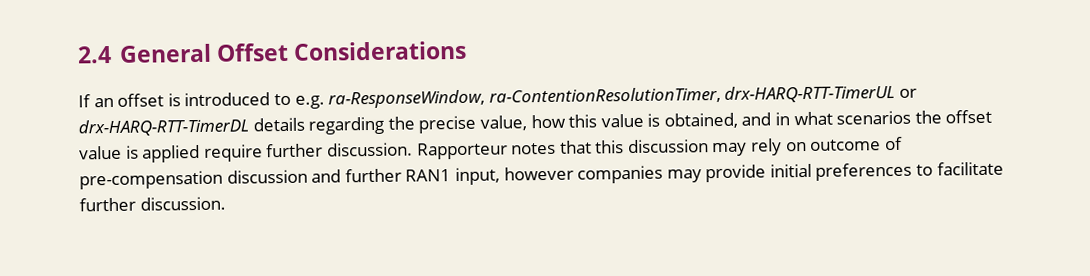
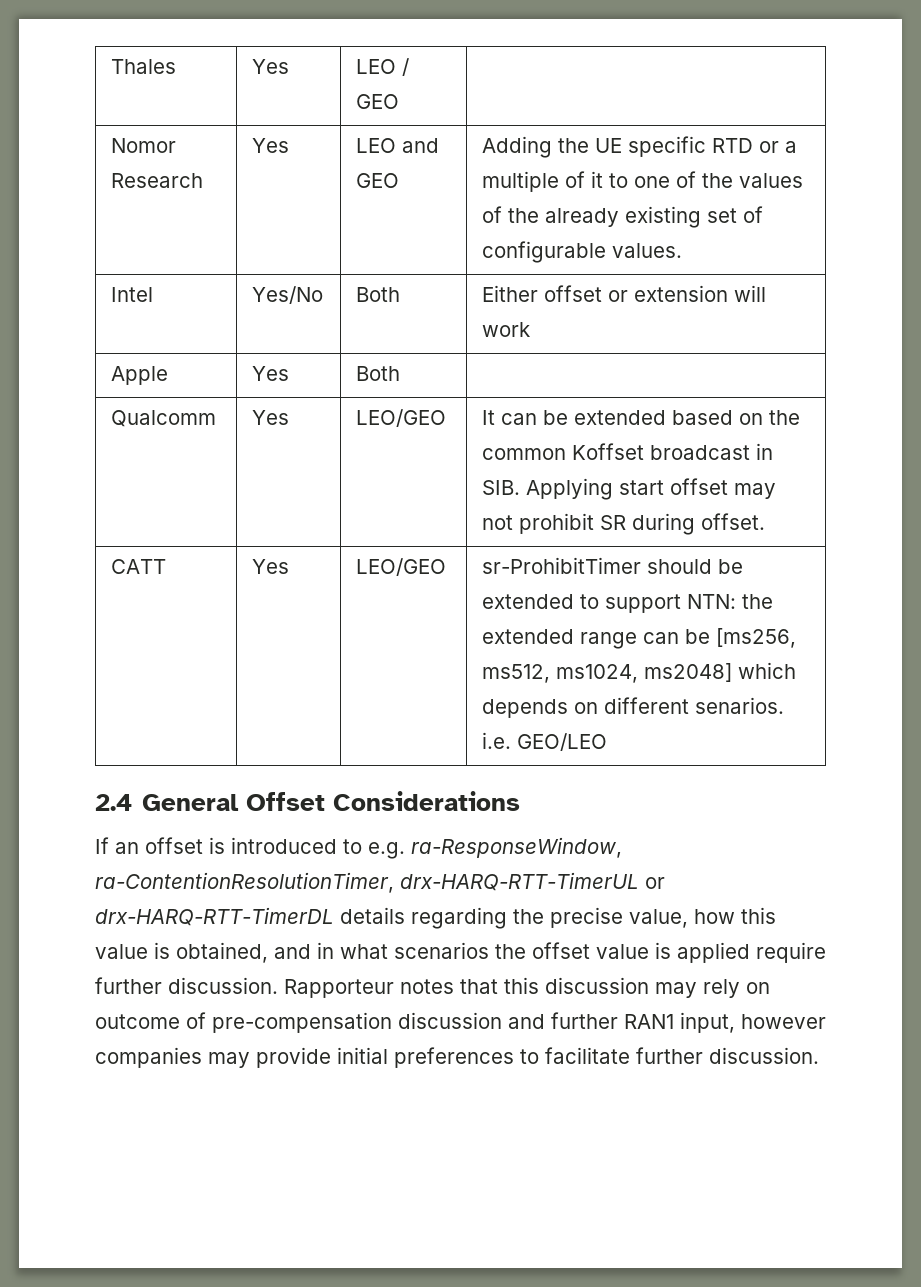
+ Thales | Yes | LEO / GEO |
+ Nomor Research | Yes | LEO and GEO | Adding the UE specific RTD or a multiple of it to one of the values of the already existing set of configurable values.
+ Intel | Yes/No | Both | Either offset or extension will work
+ Apple | Yes | Both |
+ Qualcomm | Yes | LEO/GEO | It can be extended based on the common Koffset broadcast in SIB. Applying start offset may not prohibit SR during offset.
+ CATT | Yes | LEO/GEO | sr-ProhibitTimer should be extended to support NTN: the extended range can be [ms256, ms512, ms1024, ms2048] which depends on different senarios. i.e. GEO/LEO

